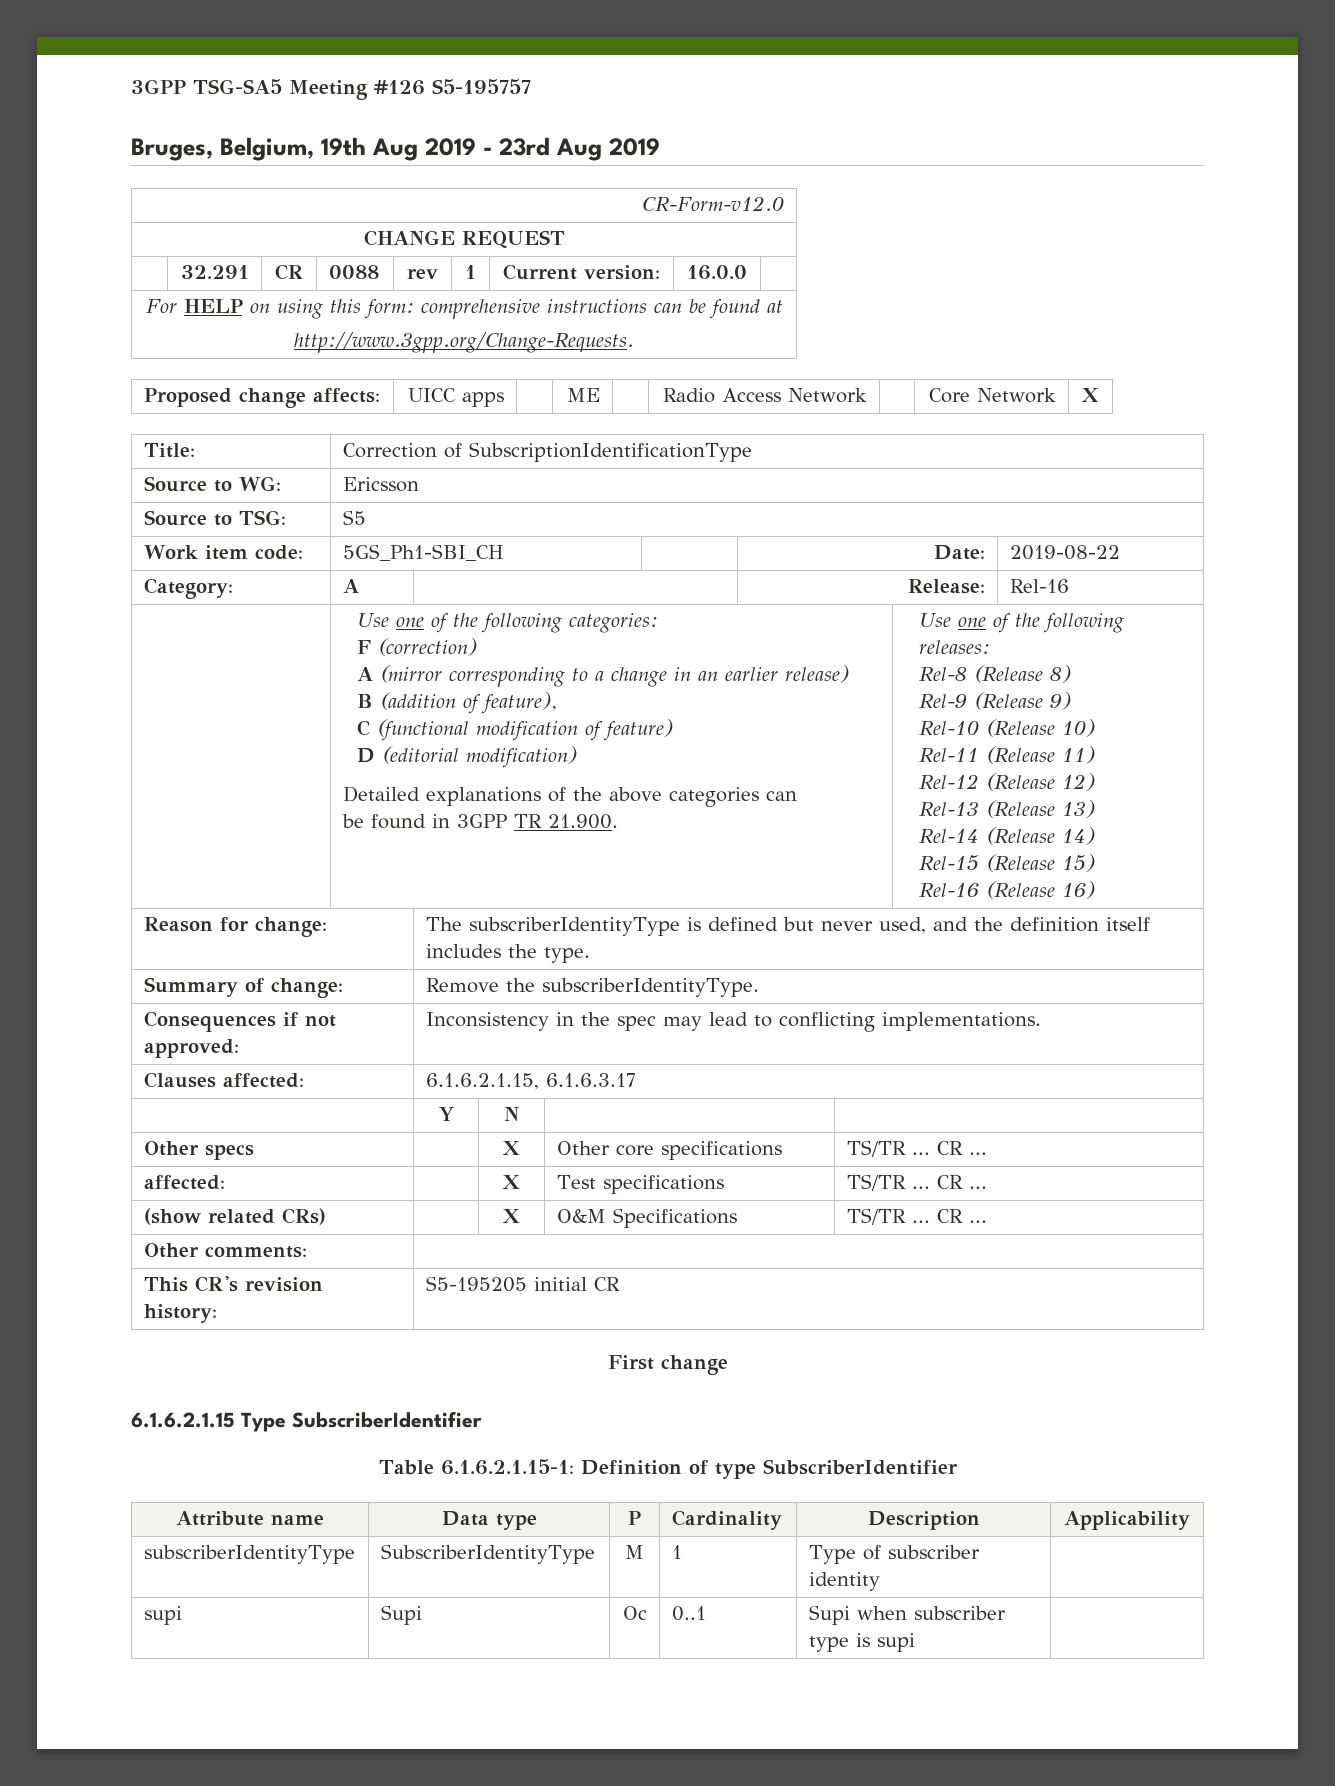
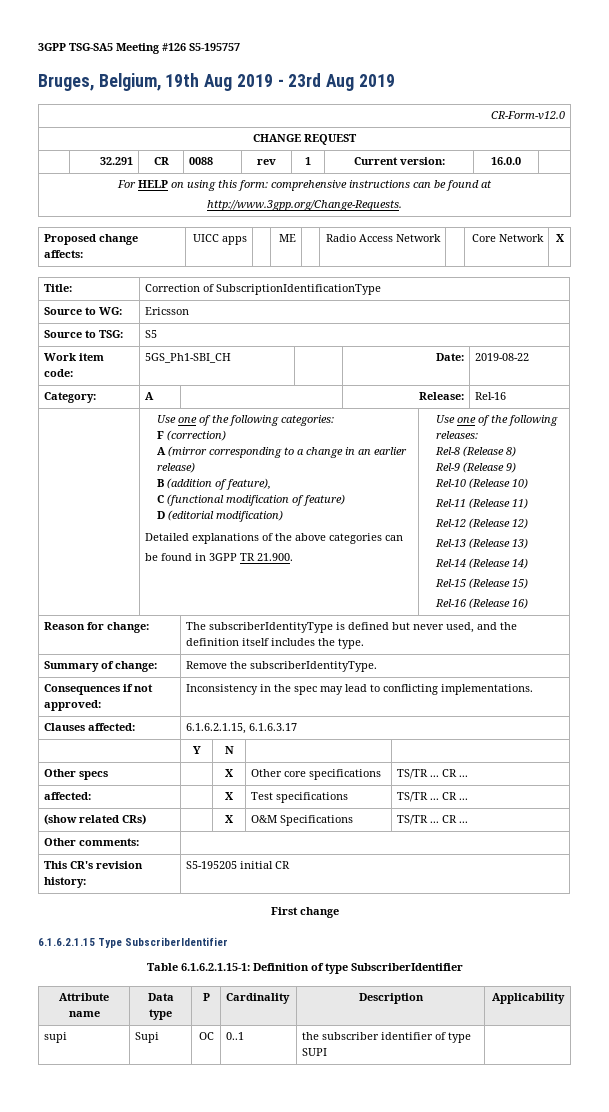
- subscriberIdentityType | SubscriberIdentityType | M | 1 | Type of subscriber identity |
- supi | Supi | Oc | 0..1 | Supi when subscriber type is supi |
+ supi | Supi | OC | 0..1 | the subscriber identifier of type SUPI |

